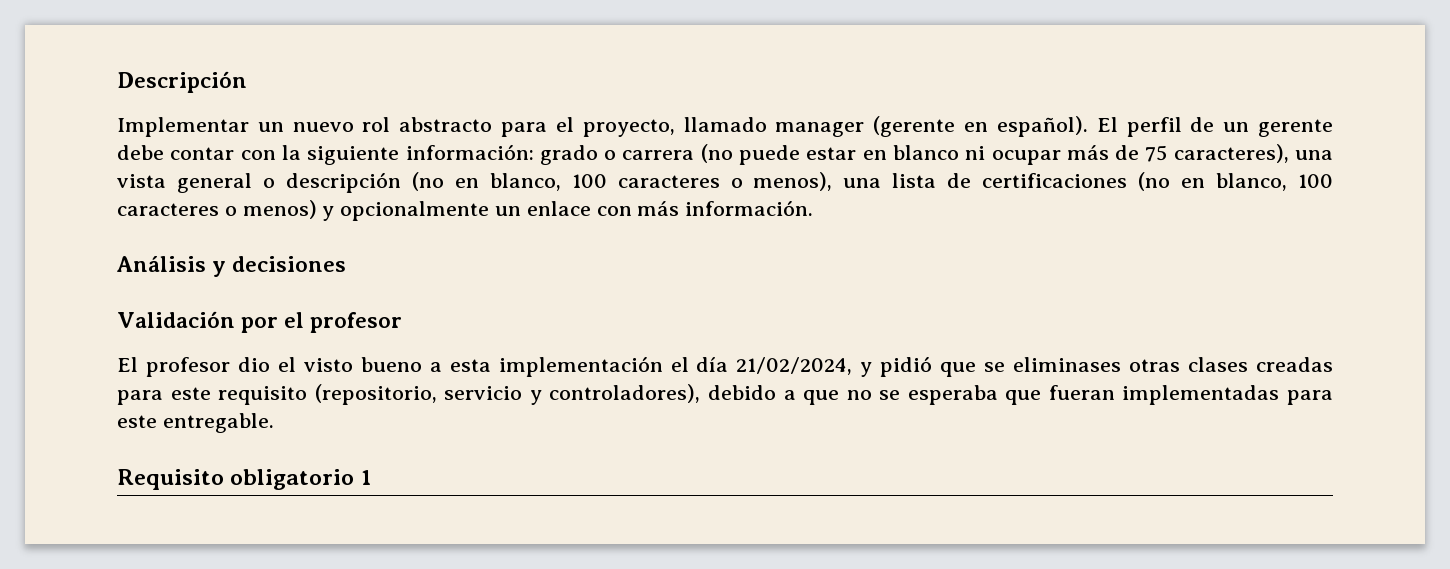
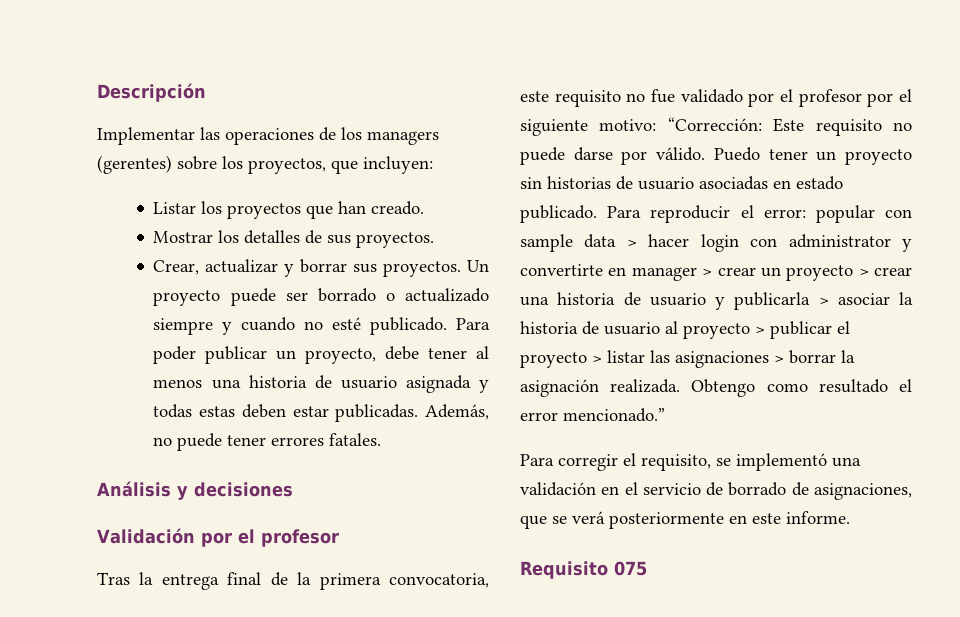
- Implementar un nuevo rol abstracto para el proyecto, llamado manager (gerente en español). El perfil de un gerente debe contar con la siguiente información: grado o carrera (no puede estar en blanco ni ocupar más de 75 caracteres), una vista general o descripción (no en blanco, 100 caracteres o menos), una lista de certificaciones (no en blanco, 100 caracteres o menos) y opcionalmente un enlace con más información.
+ Implementar las operaciones de los managers (gerentes) sobre los proyectos, que incluyen:
+ Listar los proyectos que han creado.
+ Mostrar los detalles de sus proyectos.
+ Crear, actualizar y borrar sus proyectos. Un proyecto puede ser borrado o actualizado siempre y cuando no esté publicado. Para poder publicar un proyecto, debe tener al menos una historia de usuario asignada y todas estas deben estar publicadas. Además, no puede tener errores fatales.
- El profesor dio el visto bueno a esta implementación el día 21/02/2024, y pidió que se eliminases otras clases creadas para este requisito (repositorio, servicio y controladores), debido a que no se esperaba que fueran implementadas para este entregable.
+ Tras la entrega final de la primera convocatoria, este requisito no fue validado por el profesor por el siguiente motivo: “Corrección: Este requisito no puede darse por válido. Puedo tener un proyecto sin historias de usuario asociadas en estado publicado. Para reproducir el error: popular con sample data > hacer login con administrator y convertirte en manager > crear un proyecto > crear una historia de usuario y publicarla > asociar la historia de usuario al proyecto > publicar el proyecto > listar las asignaciones > borrar la asignación realizada. Obtengo como resultado el error mencionado.”
+ Para corregir el requisito, se implementó una validación en el servicio de borrado de asignaciones, que se verá posteriormente en este informe.
- Requisito obligatorio 1
+ Requisito 075

